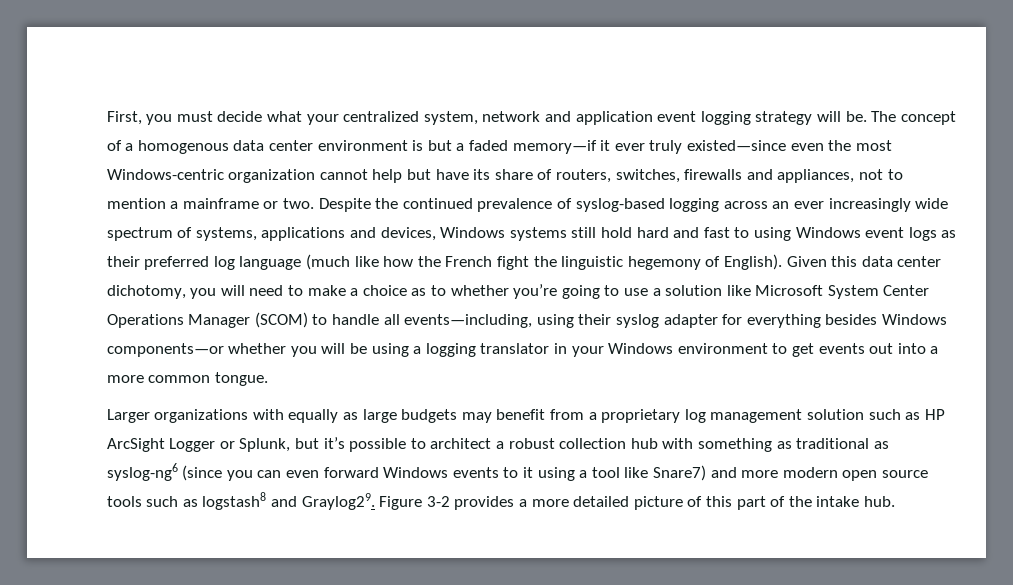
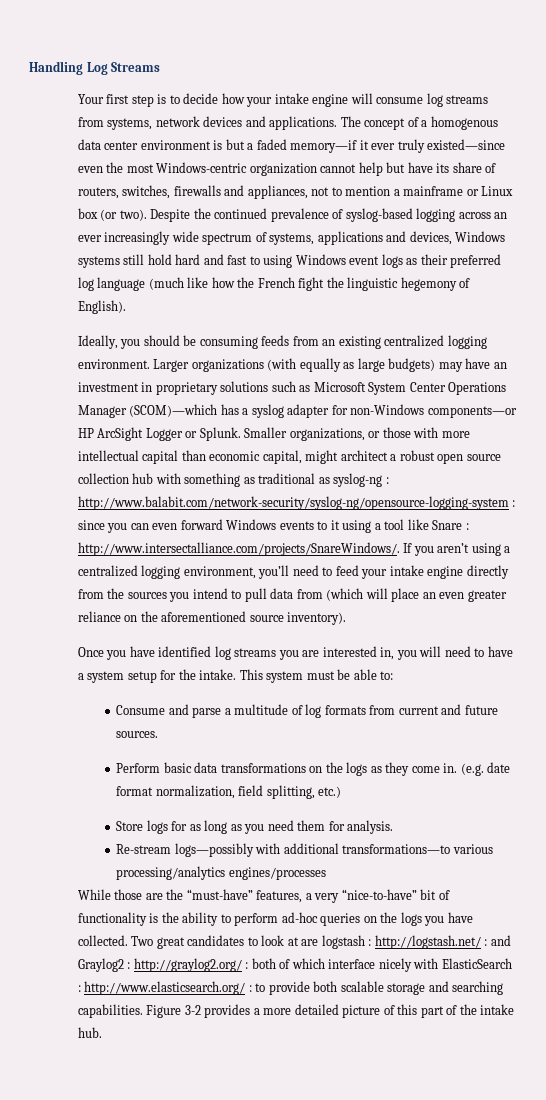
- First, you must decide what your centralized system, network and application event logging strategy will be.
+ Handling Log Streams
+ Your first step is to decide how your intake engine will consume log streams from systems, network devices and applications.
- The concept of a homogenous data center environment is but a faded memory—if it ever truly existed—since even the most Windows-centric organization cannot help but have its share of routers, switches, firewalls and appliances, not to mention a mainframe or two.
+ The concept of a homogenous data center environment is but a faded memory—if it ever truly existed—since even the most Windows-centric organization cannot help but have its share of routers, switches, firewalls and appliances, not to mention a mainframe or Linux box (or two).
- Despite the continued prevalence of syslog-based logging across an ever increasingly wide spectrum of systems, applications and devices, Windows systems still hold hard and fast to using Windows event logs as their preferred log language (much like how the French fight the linguistic hegemony of English). Given this data center dichotomy, you will need to make a choice as to whether you’re going to use a solution like Microsoft System Center Operations Manager (SCOM) to handle all events—including, using their syslog adapter for everything besides Windows components—or whether you will be using a logging translator in your Windows environment to get events out into a more common tongue.
- Larger organizations with equally as large budgets may benefit from a proprietary log management solution such as HP ArcSight Logger or Splunk, but it’s possible to architect a robust collection hub with something as traditional as syslog-ng6 (since you can even forward Windows events to it using a tool like Snare7) and more modern open source tools such as logstash8 and Graylog29.
+ Despite the continued prevalence of syslog-based logging across an ever increasingly wide spectrum of systems, applications and devices, Windows systems still hold hard and fast to using Windows event logs as their preferred log language (much like how the French fight the linguistic hegemony of English).
+ Ideally, you should be consuming feeds from an existing centralized logging environment. Larger organizations (with equally as large budgets) may have an investment in proprietary solutions such as Microsoft System Center Operations Manager (SCOM)—which has a syslog adapter for non-Windows components—or HP ArcSight Logger or Splunk. Smaller organizations, or those with more intellectual capital than economic capital, might architect a robust open source collection hub with something as traditional as syslog-ng : http://www.balabit.com/network-security/syslog-ng/opensource-logging-system : since you can even forward Windows events to it using a tool like Snare : http://www.intersectalliance.com/projects/SnareWindows/. If you aren’t using a centralized logging environment, you’ll need to feed your intake engine directly from the sources you intend to pull data from (which will place an even greater reliance on the aforementioned source inventory).
+ Once you have identified log streams you are interested in, you will need to have a system setup for the intake. This system must be able to:
+ Consume and parse a multitude of log formats from current and future sources.
+ Perform basic data transformations on the logs as they come in. (e.g. date format normalization, field splitting, etc.)
+ Store logs for as long as you need them for analysis.
+ Re-stream logs—possibly with additional transformations—to various processing/analytics engines/processes
+ While those are the “must-have” features, a very “nice-to-have” bit of functionality is the ability to perform ad-hoc queries on the logs you have collected. Two great candidates to look at are logstash : http://logstash.net/ : and Graylog2 : http://graylog2.org/ : both of which interface nicely with ElasticSearch : http://www.elasticsearch.org/ : to provide both scalable storage and searching capabilities.

